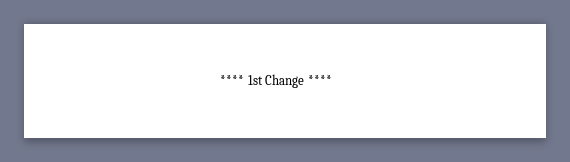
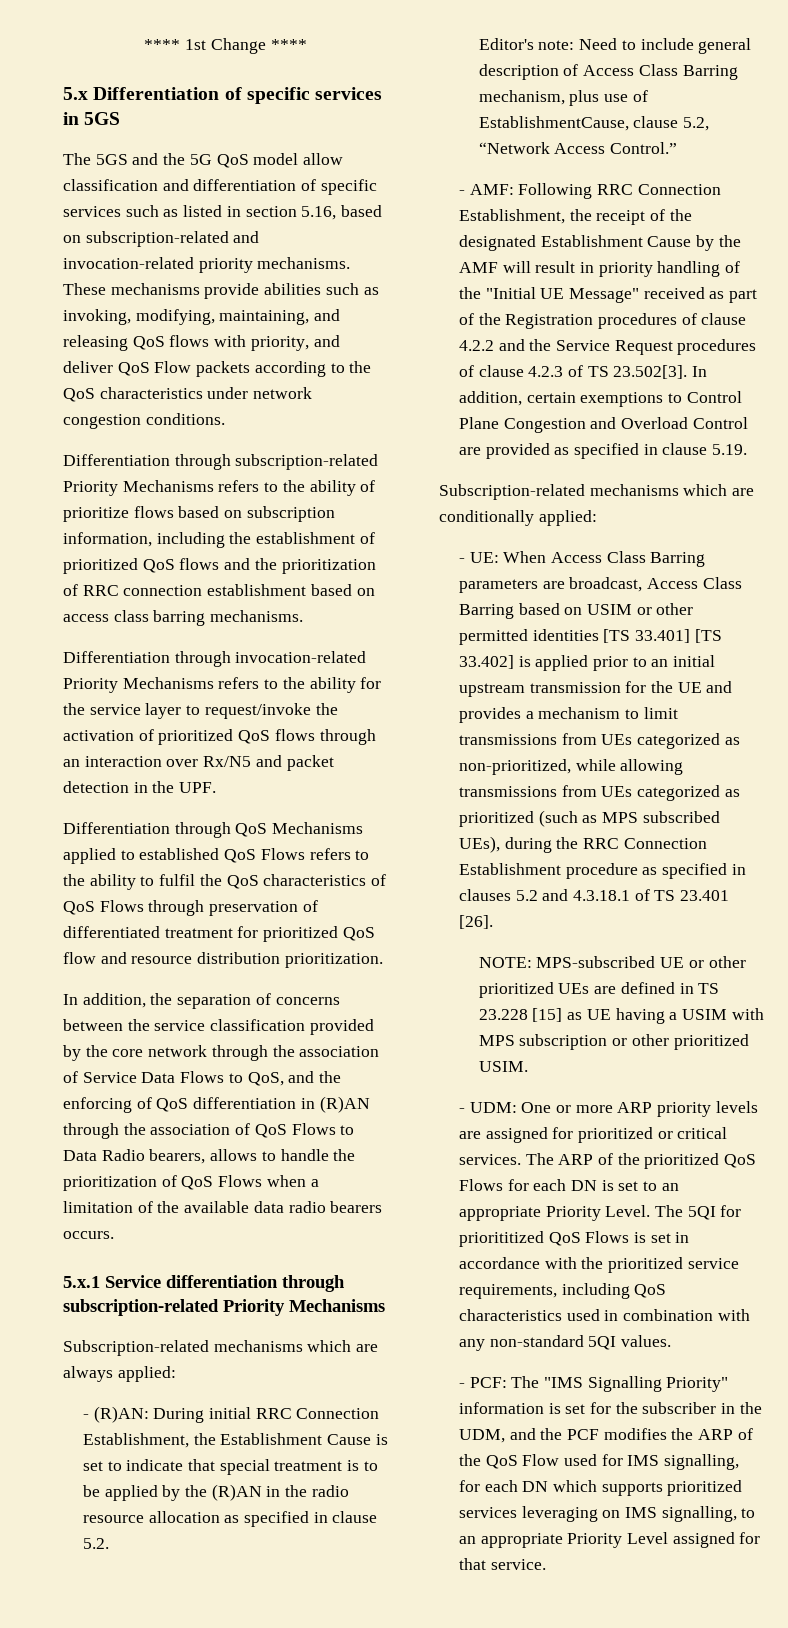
+ 5.x Differentiation of specific services in 5GS
+ The 5GS and the 5G QoS model allow classification and differentiation of specific services such as listed in section 5.16, based on subscription-related and invocation-related priority mechanisms. These mechanisms provide abilities such as invoking, modifying, maintaining, and releasing QoS flows with priority, and deliver QoS Flow packets according to the QoS characteristics under network congestion conditions.
+ Differentiation through subscription-related Priority Mechanisms refers to the ability of prioritize flows based on subscription information, including the establishment of prioritized QoS flows and the prioritization of RRC connection establishment based on access class barring mechanisms.
+ Differentiation through invocation-related Priority Mechanisms refers to the ability for the service layer to request/invoke the activation of prioritized QoS flows through an interaction over Rx/N5 and packet detection in the UPF.
+ Differentiation through QoS Mechanisms applied to established QoS Flows refers to the ability to fulfil the QoS characteristics of QoS Flows through preservation of differentiated treatment for prioritized QoS flow and resource distribution prioritization.
+ In addition, the separation of concerns between the service classification provided by the core network through the association of Service Data Flows to QoS, and the enforcing of QoS differentiation in (R)AN through the association of QoS Flows to Data Radio bearers, allows to handle the prioritization of QoS Flows when a limitation of the available data radio bearers occurs.
+ 5.x.1 Service differentiation through subscription-related Priority Mechanisms
+ Subscription-related mechanisms which are always applied:
+ - (R)AN: During initial RRC Connection Establishment, the Establishment Cause is set to indicate that special treatment is to be applied by the (R)AN in the radio resource allocation as specified in clause 5.2.
+ Editor's note: Need to include general description of Access Class Barring mechanism, plus use of EstablishmentCause, clause 5.2, “Network Access Control.”
+ - AMF: Following RRC Connection Establishment, the receipt of the designated Establishment Cause by the AMF will result in priority handling of the "Initial UE Message" received as part of the Registration procedures of clause 4.2.2 and the Service Request procedures of clause 4.2.3 of TS 23.502[3]. In addition, certain exemptions to Control Plane Congestion and Overload Control are provided as specified in clause 5.19.
+ Subscription-related mechanisms which are conditionally applied:
+ - UE: When Access Class Barring parameters are broadcast, Access Class Barring based on USIM or other permitted identities [TS 33.401] [TS 33.402] is applied prior to an initial upstream transmission for the UE and provides a mechanism to limit transmissions from UEs categorized as non-prioritized, while allowing transmissions from UEs categorized as prioritized (such as MPS subscribed UEs), during the RRC Connection Establishment procedure as specified in clauses 5.2 and 4.3.18.1 of TS 23.401 [26].
+ NOTE: MPS-subscribed UE or other prioritized UEs are defined in TS 23.228 [15] as UE having a USIM with MPS subscription or other prioritized USIM.
+ - UDM: One or more ARP priority levels are assigned for prioritized or critical services. The ARP of the prioritized QoS Flows for each DN is set to an appropriate Priority Level. The 5QI for priorititized QoS Flows is set in accordance with the prioritized service requirements, including QoS characteristics used in combination with any non-standard 5QI values.
+ - PCF: The "IMS Signalling Priority" information is set for the subscriber in the UDM, and the PCF modifies the ARP of the QoS Flow used for IMS signalling, for each DN which supports prioritized services leveraging on IMS signalling, to an appropriate Priority Level assigned for that service.

